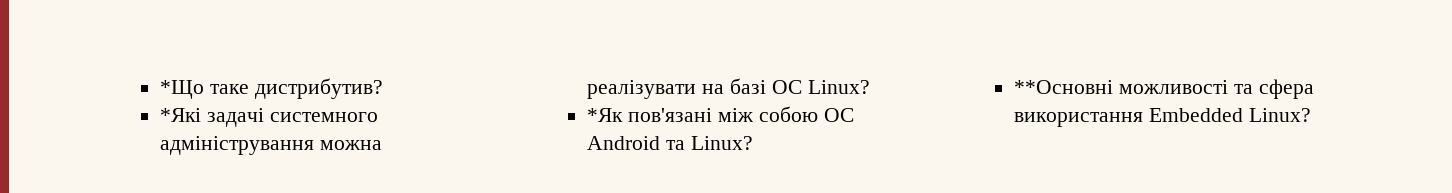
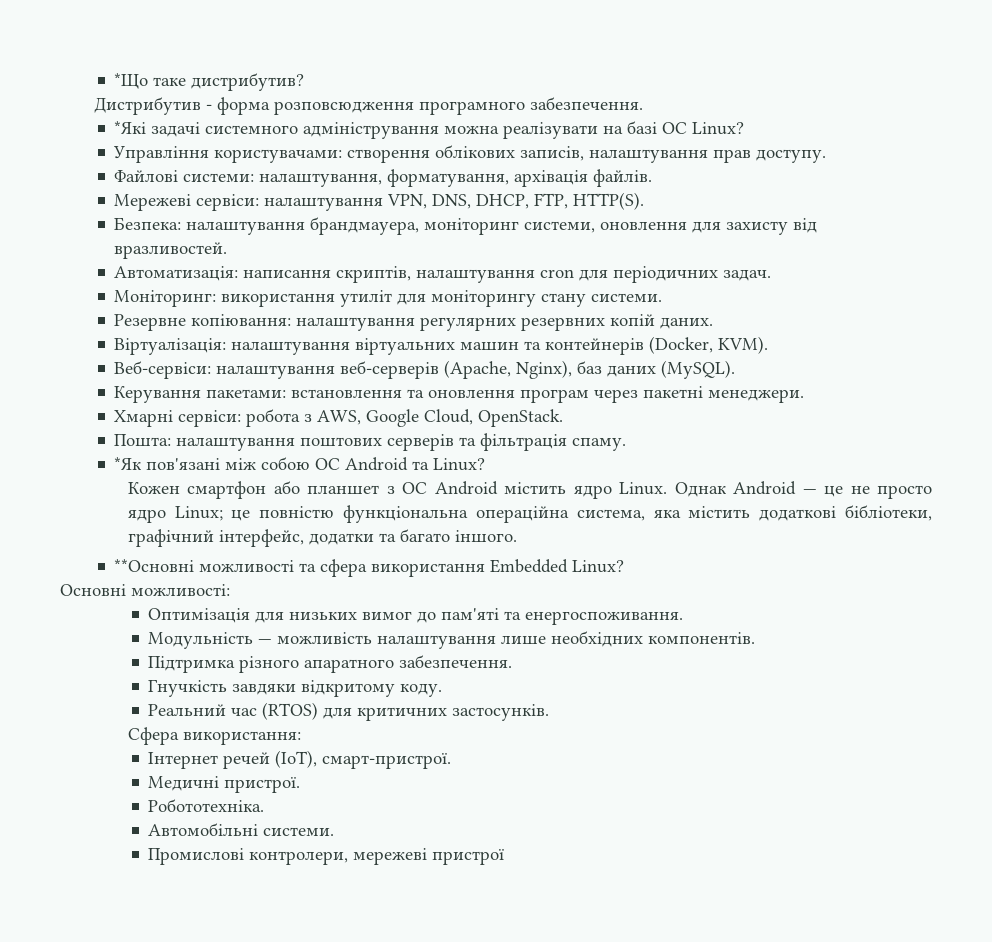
+ Дистрибутив - форма розповсюдження програмного забезпечення.
+ Управління користувачами: створення облікових записів, налаштування прав доступу.
+ Файлові системи: налаштування, форматування, архівація файлів.
+ Мережеві сервіси: налаштування VPN, DNS, DHCP, FTP, HTTP(S).
+ Безпека: налаштування брандмауера, моніторинг системи, оновлення для захисту від вразливостей.
+ Автоматизація: написання скриптів, налаштування cron для періодичних задач.
+ Моніторинг: використання утиліт для моніторингу стану системи.
+ Резервне копіювання: налаштування регулярних резервних копій даних.
+ Віртуалізація: налаштування віртуальних машин та контейнерів (Docker, KVM).
+ Веб-сервіси: налаштування веб-серверів (Apache, Nginx), баз даних (MySQL).
+ Керування пакетами: встановлення та оновлення програм через пакетні менеджери.
+ Хмарні сервіси: робота з AWS, Google Cloud, OpenStack.
+ Пошта: налаштування поштових серверів та фільтрація спаму.
+ Кожен смартфон або планшет з ОС Android містить ядро Linux. Однак Android — це не просто ядро Linux; це повністю функціональна операційна система, яка містить додаткові бібліотеки, графічний інтерфейс, додатки та багато іншого.
+ Основні можливості:
+ Оптимізація для низьких вимог до пам'яті та енергоспоживання.
+ Модульність — можливість налаштування лише необхідних компонентів.
+ Підтримка різного апаратного забезпечення.
+ Гнучкість завдяки відкритому коду.
+ Реальний час (RTOS) для критичних застосунків.
+ Сфера використання:
+ Інтернет речей (IoT), смарт-пристрої.
+ Медичні пристрої.
+ Робототехніка.
+ Автомобільні системи.
+ Промислові контролери, мережеві пристрої

